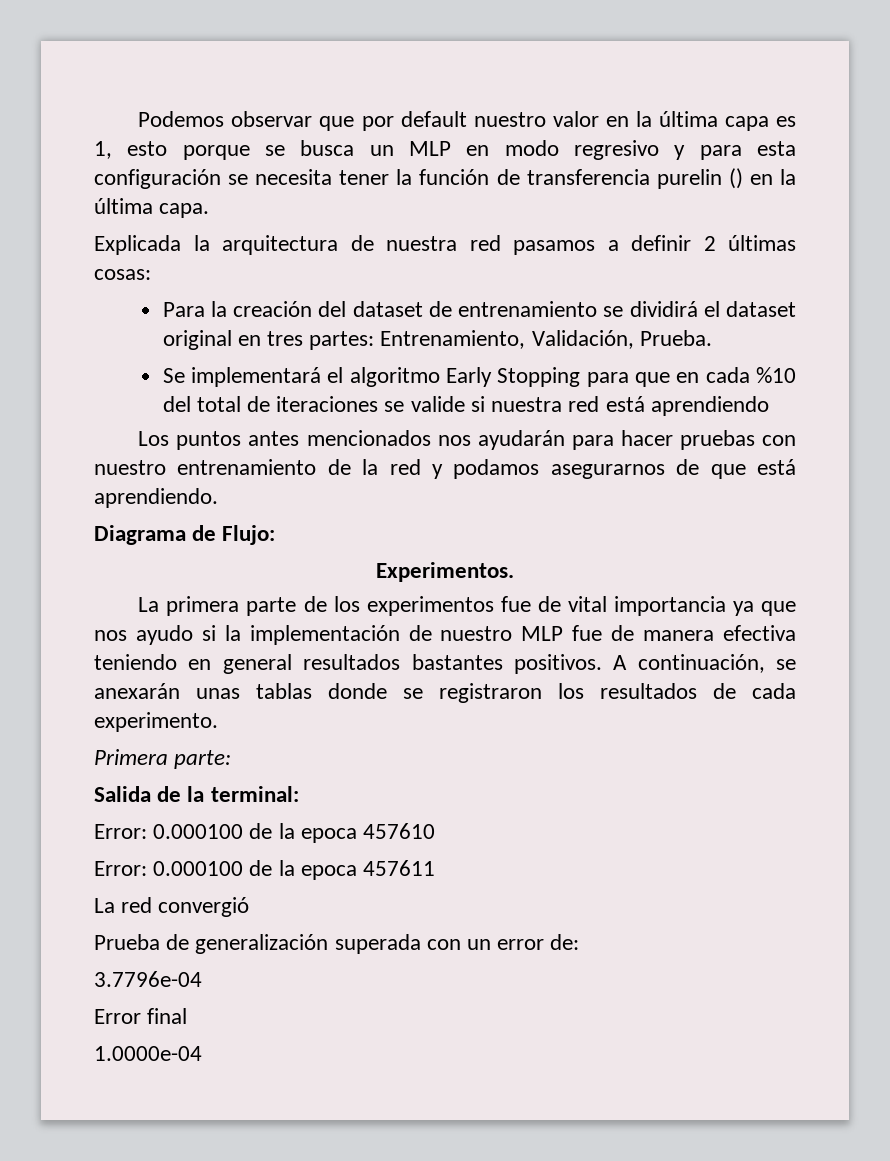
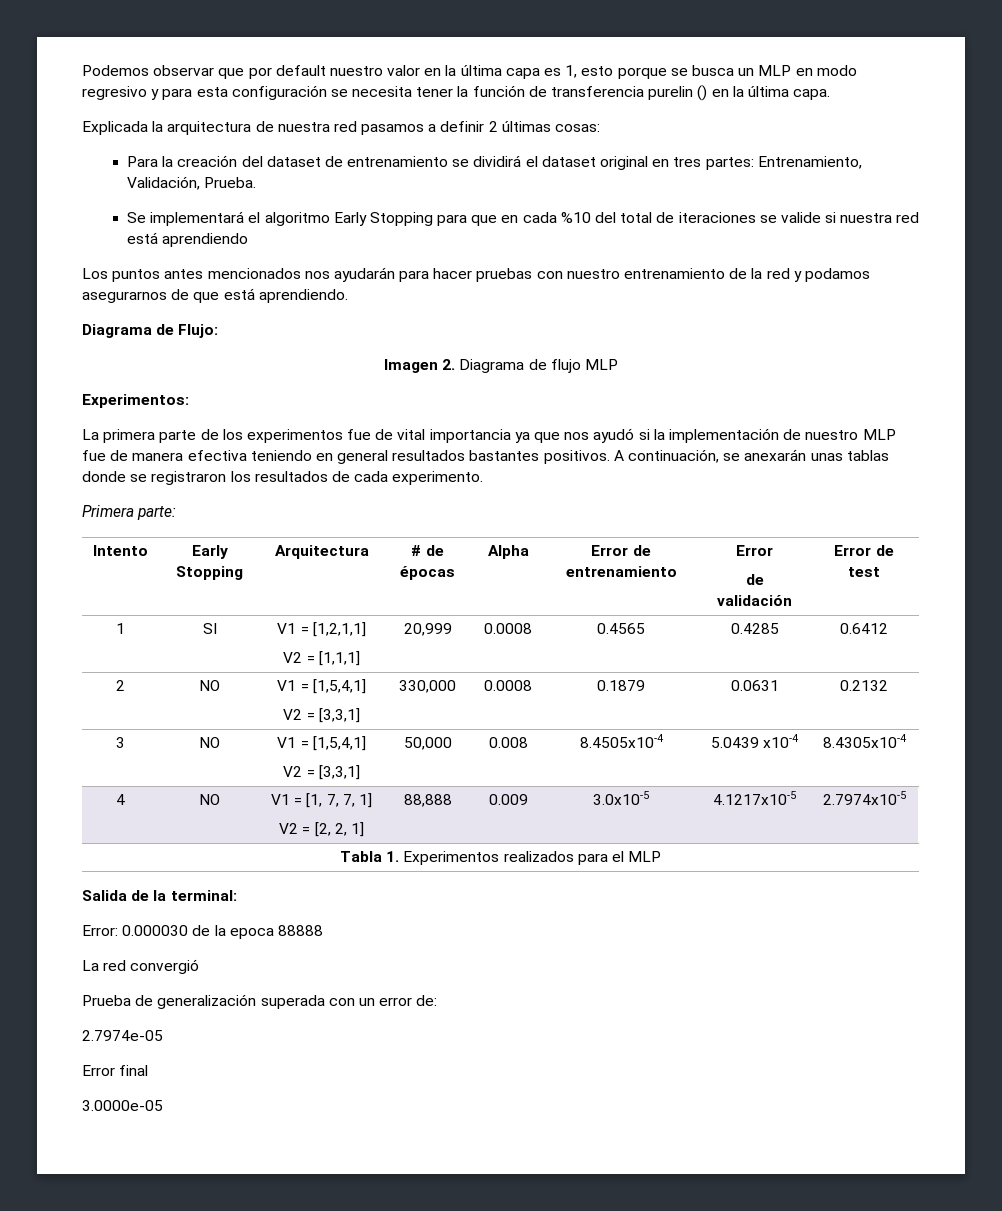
- Experimentos.
+ Imagen 2. Diagrama de flujo MLP
+ Experimentos:
- La primera parte de los experimentos fue de vital importancia ya que nos ayudo si la implementación de nuestro MLP fue de manera efectiva teniendo en general resultados bastantes positivos.
+ La primera parte de los experimentos fue de vital importancia ya que nos ayudó si la implementación de nuestro MLP fue de manera efectiva teniendo en general resultados bastantes positivos.
+ Intento | Early Stopping | Arquitectura | # de épocas | Alpha | Error de entrenamiento | Error
+ de validación | Error de test
+ 1 | SI | V1 = [1,2,1,1]
+ V2 = [1,1,1] | 20,999 | 0.0008 | 0.4565 | 0.4285 | 0.6412
+ 2 | NO | V1 = [1,5,4,1]
+ V2 = [3,3,1] | 330,000 | 0.0008 | 0.1879 | 0.0631 | 0.2132
+ 3 | NO | V1 = [1,5,4,1]
+ V2 = [3,3,1] | 50,000 | 0.008 | 8.4505x10-4 | 5.0439 x10-4 | 8.4305x10-4
+ 4 | NO | V1 = [1, 7, 7, 1]
+ V2 = [2, 2, 1] | 88,888 | 0.009 | 3.0x10-5 | 4.1217x10-5 | 2.7974x10-5
+ Tabla 1. Experimentos realizados para el MLP
- Error: 0.000100 de la epoca 457610
- Error: 0.000100 de la epoca 457611
+ Error: 0.000030 de la epoca 88888
- 3.7796e-04
+ 2.7974e-05
- 1.0000e-04
+ 3.0000e-05

